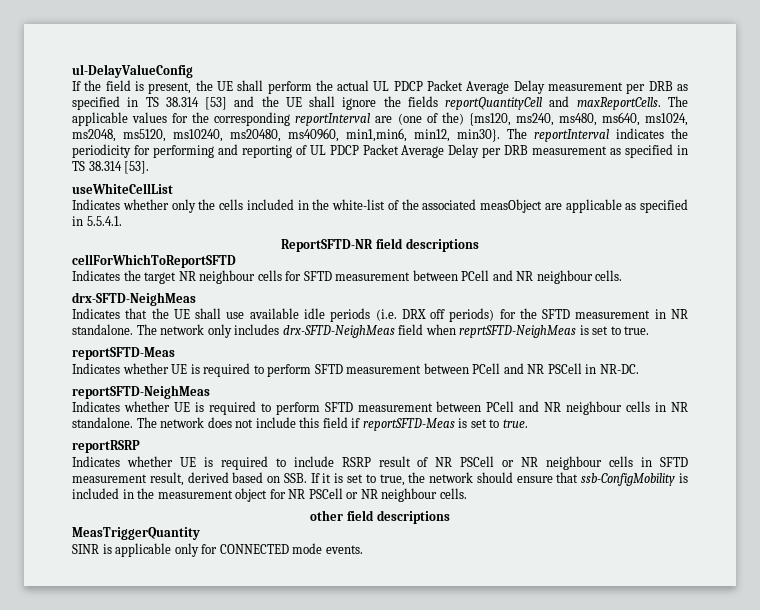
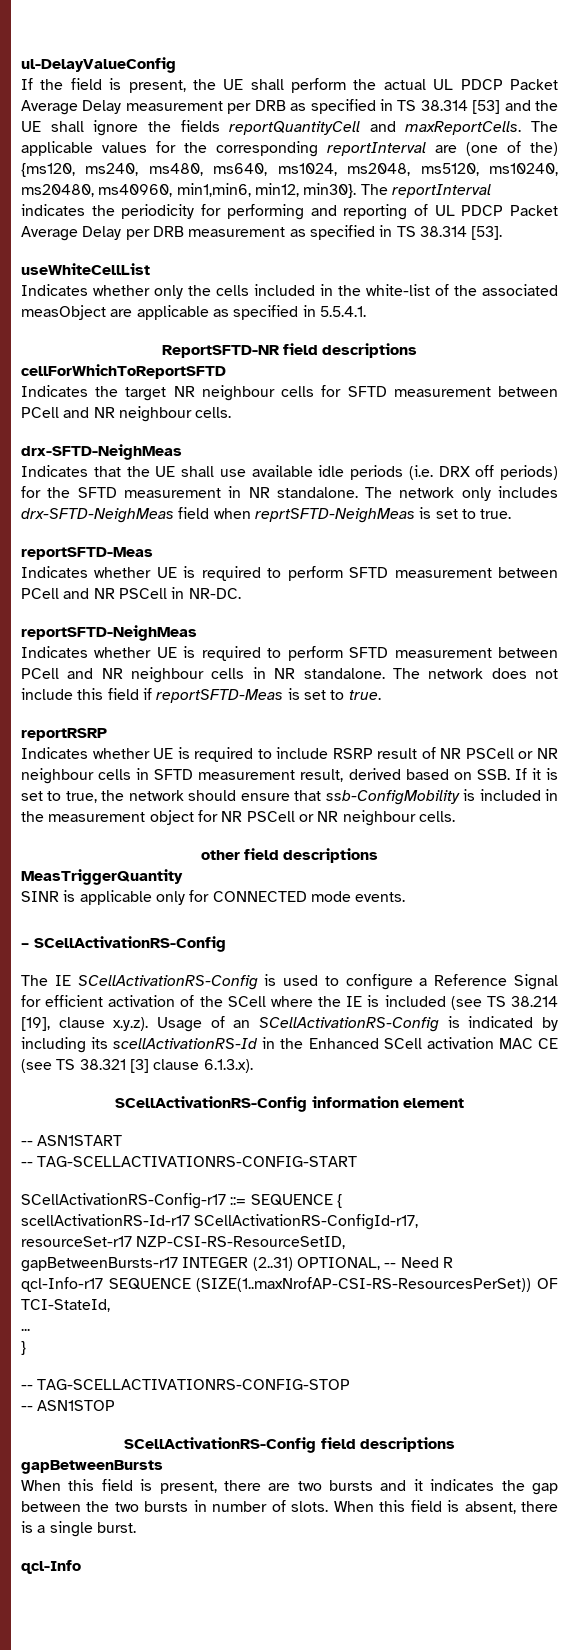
+ – SCellActivationRS-Config
+ The IE SCellActivationRS-Config is used to configure a Reference Signal for efficient activation of the SCell where the IE is included (see TS 38.214 [19], clause x.y.z). Usage of an SCellActivationRS-Config is indicated by including its scellActivationRS-Id in the Enhanced SCell activation MAC CE (see TS 38.321 [3] clause 6.1.3.x).
+ SCellActivationRS-Config information element
+ -- ASN1START
+ -- TAG-SCELLACTIVATIONRS-CONFIG-START
+ SCellActivationRS-Config-r17 ::= SEQUENCE {
+ scellActivationRS-Id-r17 SCellActivationRS-ConfigId-r17,
+ resourceSet-r17 NZP-CSI-RS-ResourceSetID,
+ gapBetweenBursts-r17 INTEGER (2..31) OPTIONAL, -- Need R
+ qcl-Info-r17 SEQUENCE (SIZE(1..maxNrofAP-CSI-RS-ResourcesPerSet)) OF TCI-StateId,
+ ...
+ }
+ -- TAG-SCELLACTIVATIONRS-CONFIG-STOP
+ -- ASN1STOP
+ SCellActivationRS-Config field descriptions
+ gapBetweenBursts
+ When this field is present, there are two bursts and it indicates the gap between the two bursts in number of slots. When this field is absent, there is a single burst.
+ qcl-Info

